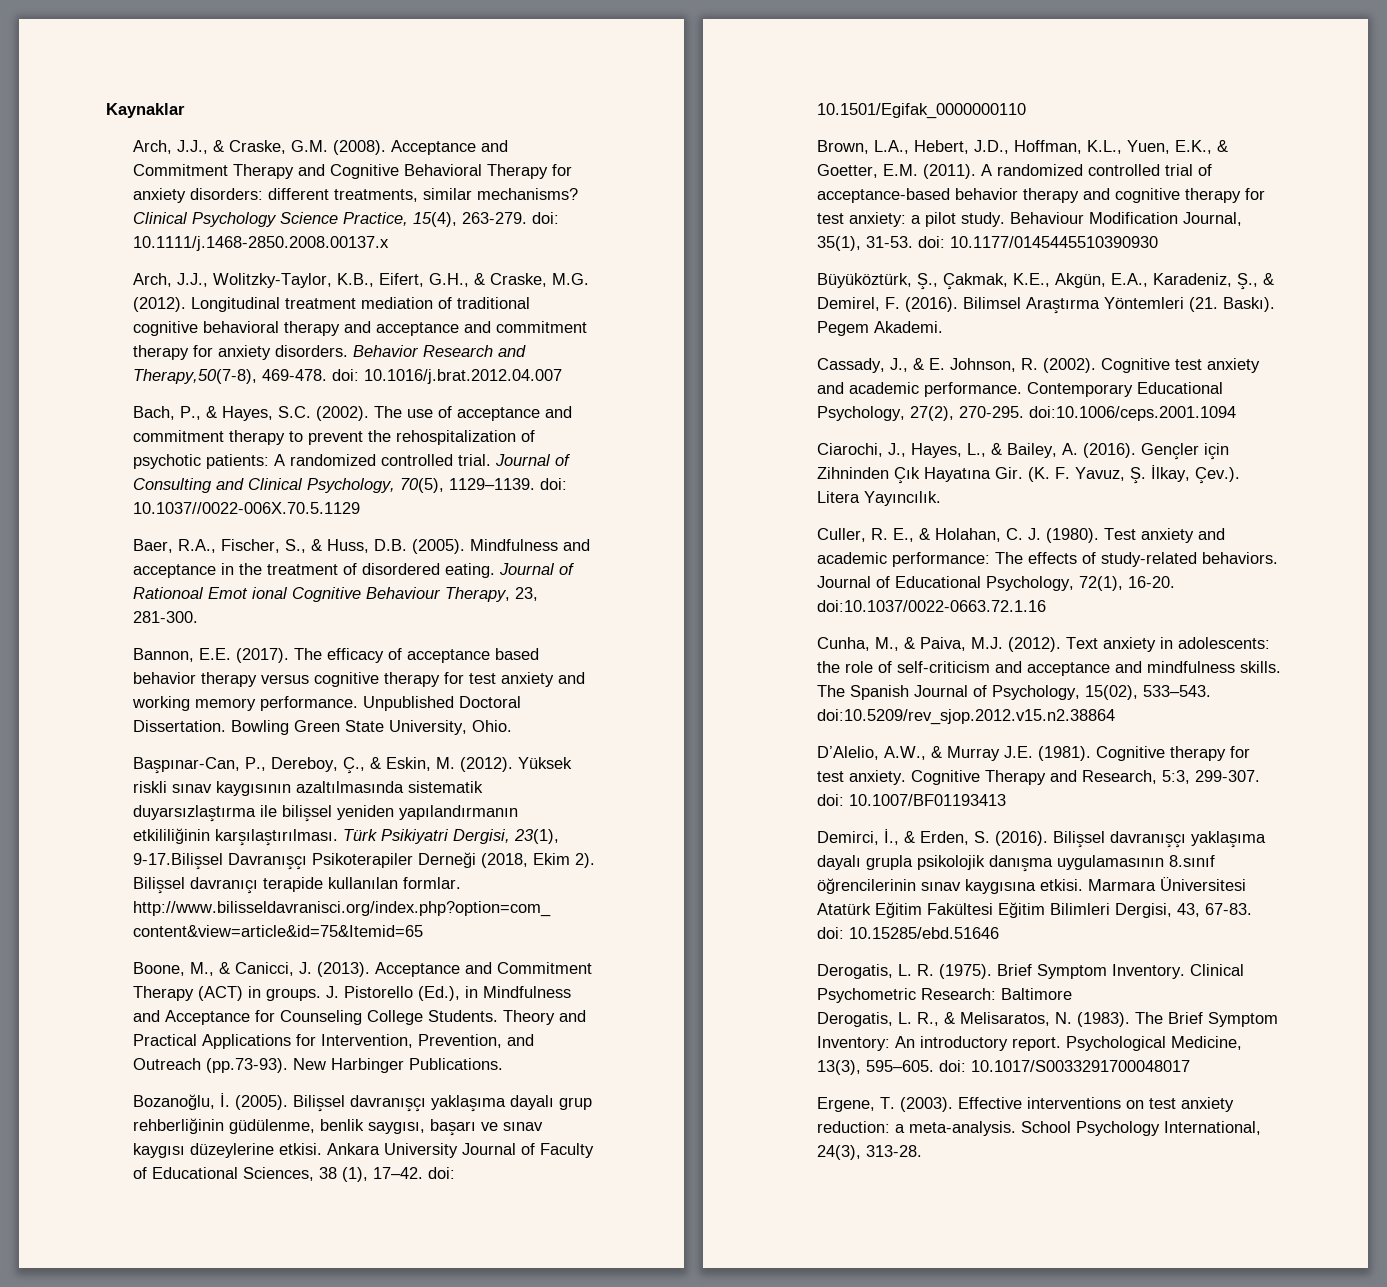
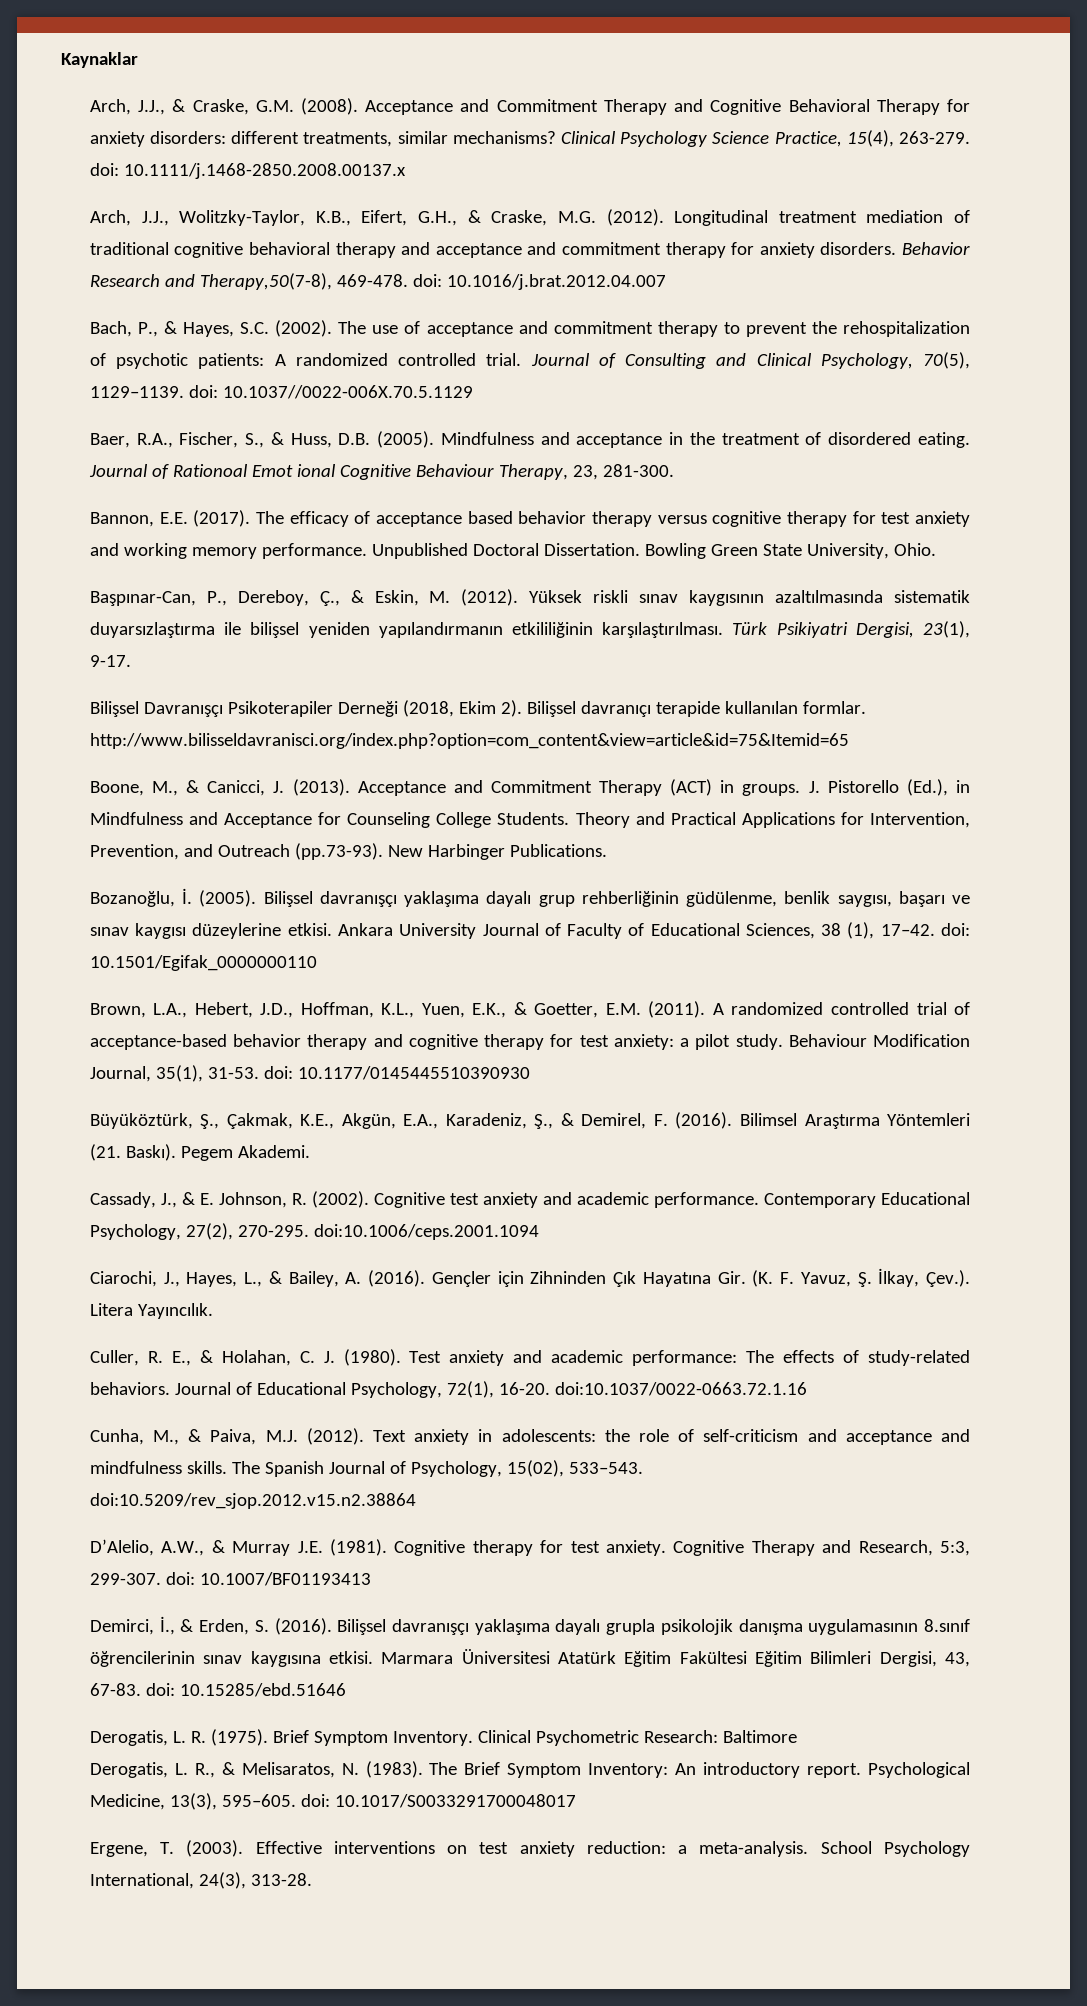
- Türk Psikiyatri Dergisi, 23(1), 9-17.Bilişsel Davranışçı Psikoterapiler Derneği (2018, Ekim 2).
+ Türk Psikiyatri Dergisi, 23(1), 9-17.
+ Bilişsel Davranışçı Psikoterapiler Derneği (2018, Ekim 2).

